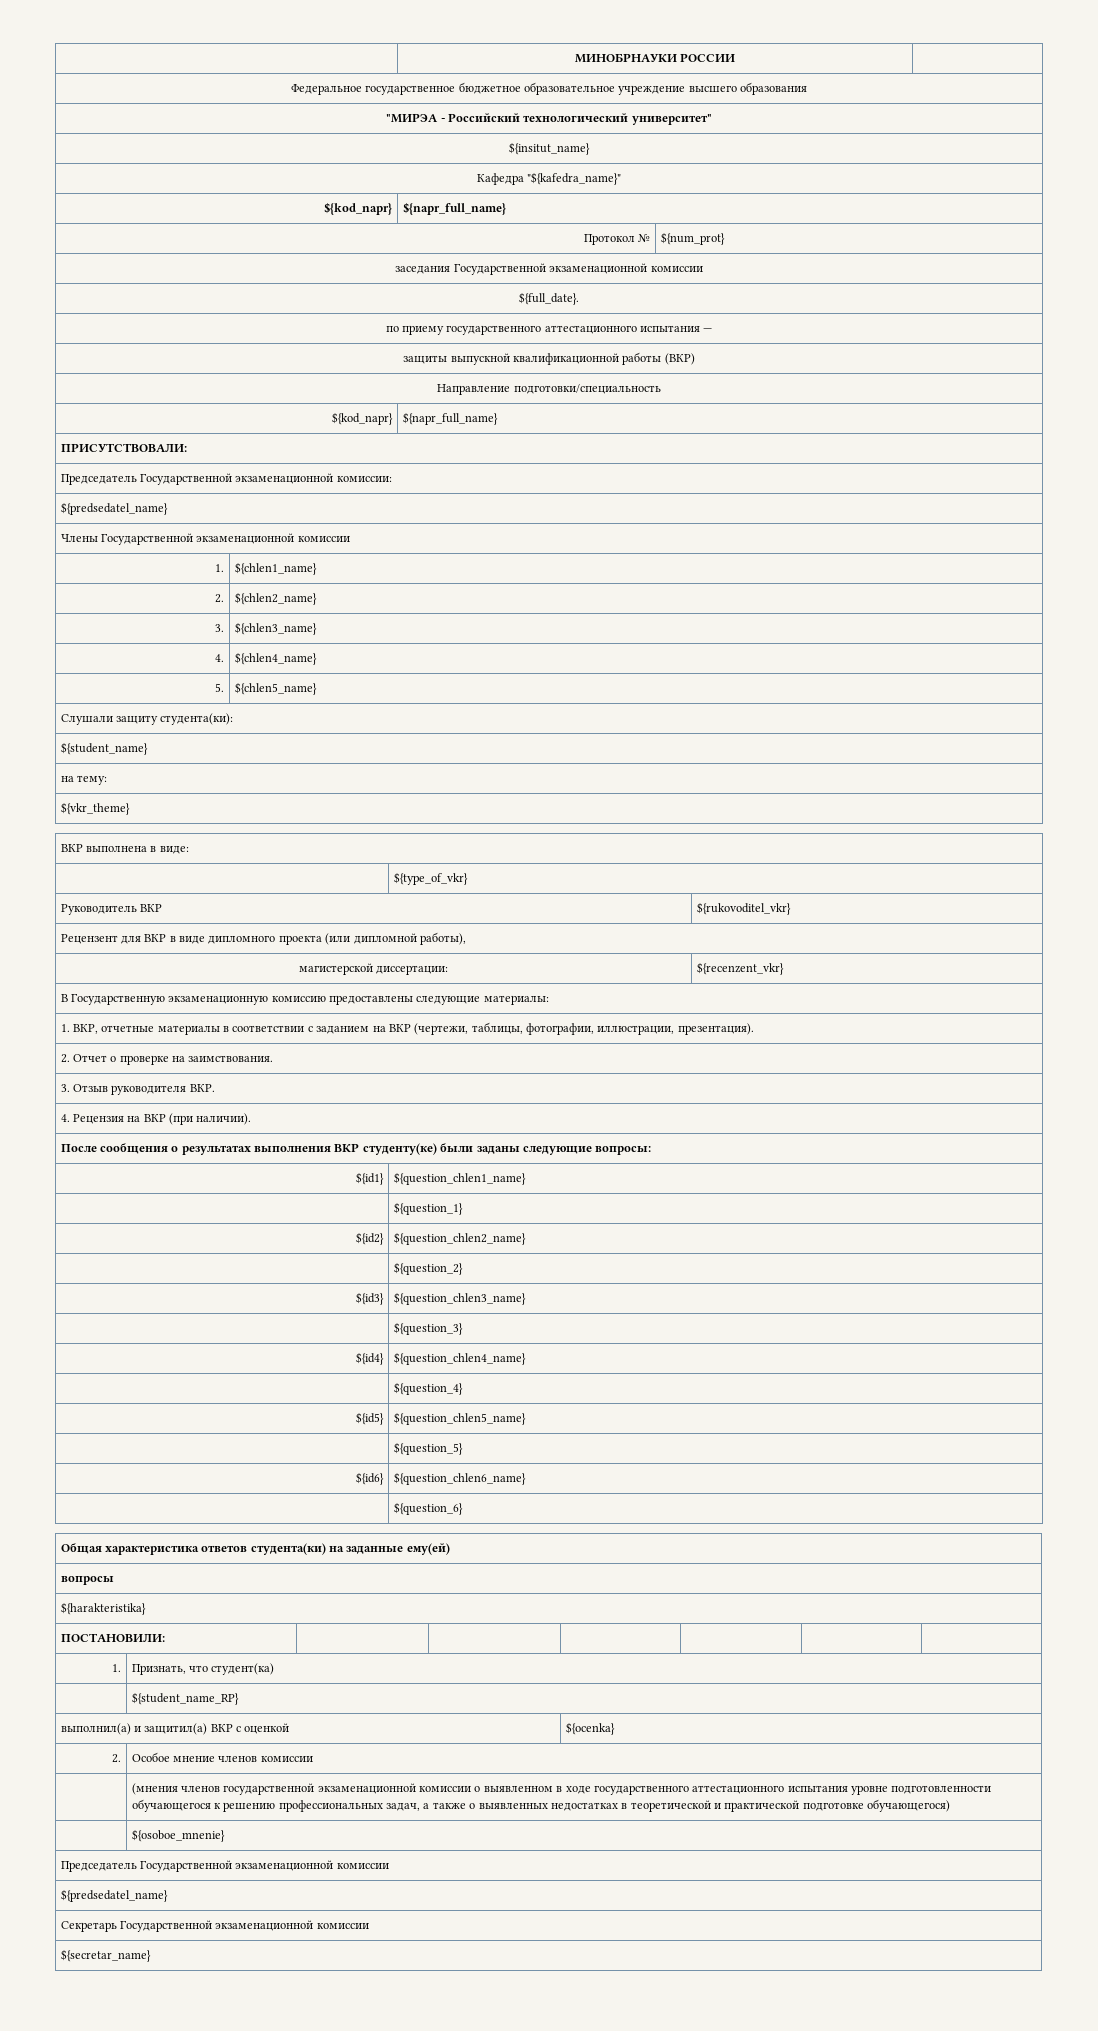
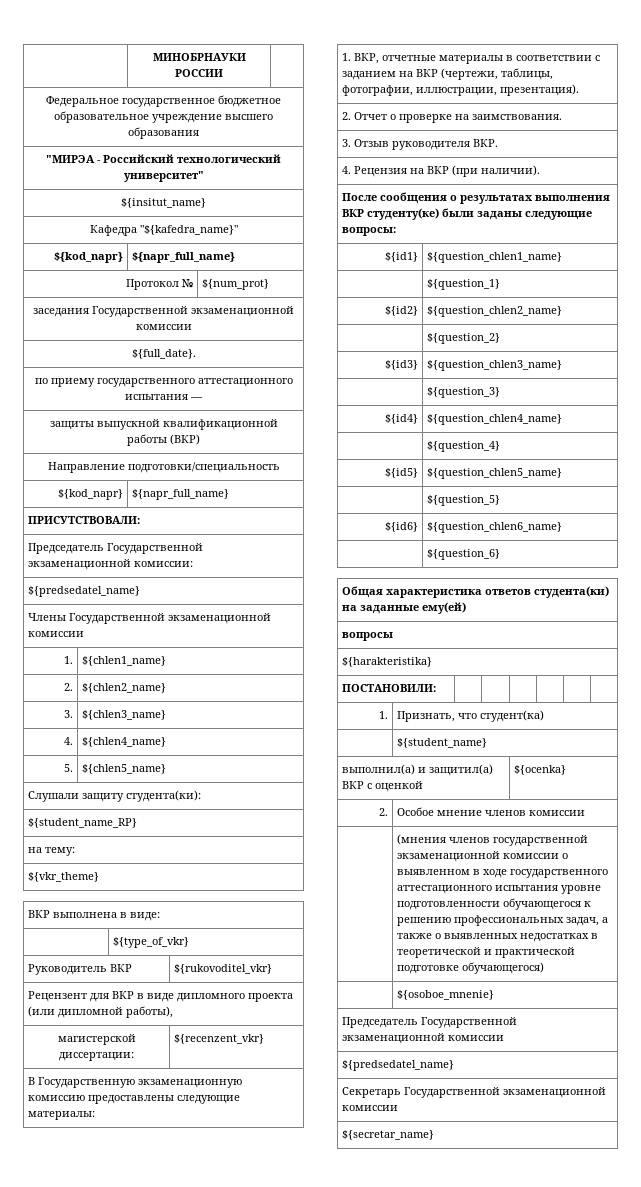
- ${student_name}
+ ${student_name_RP}
- | ${student_name_RP}
+ | ${student_name}

